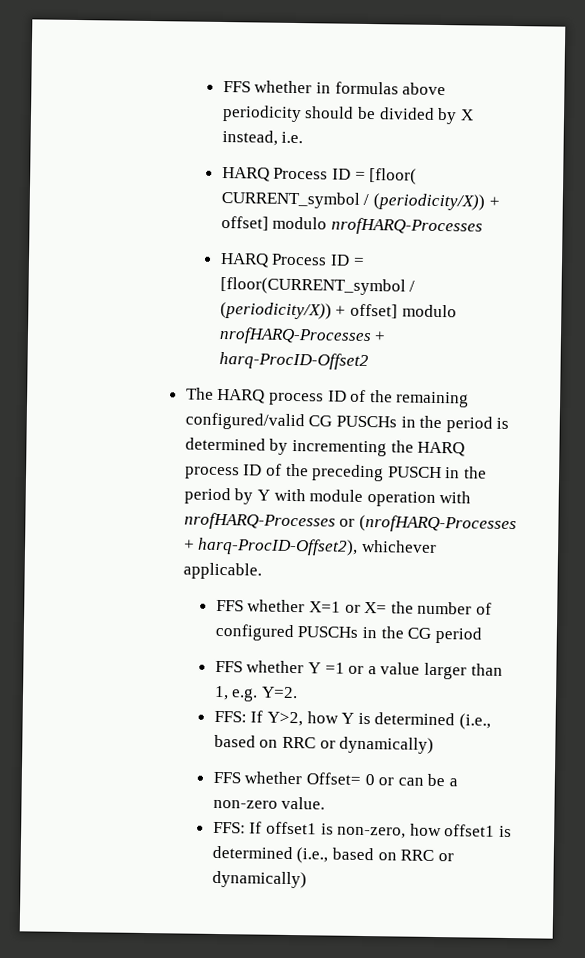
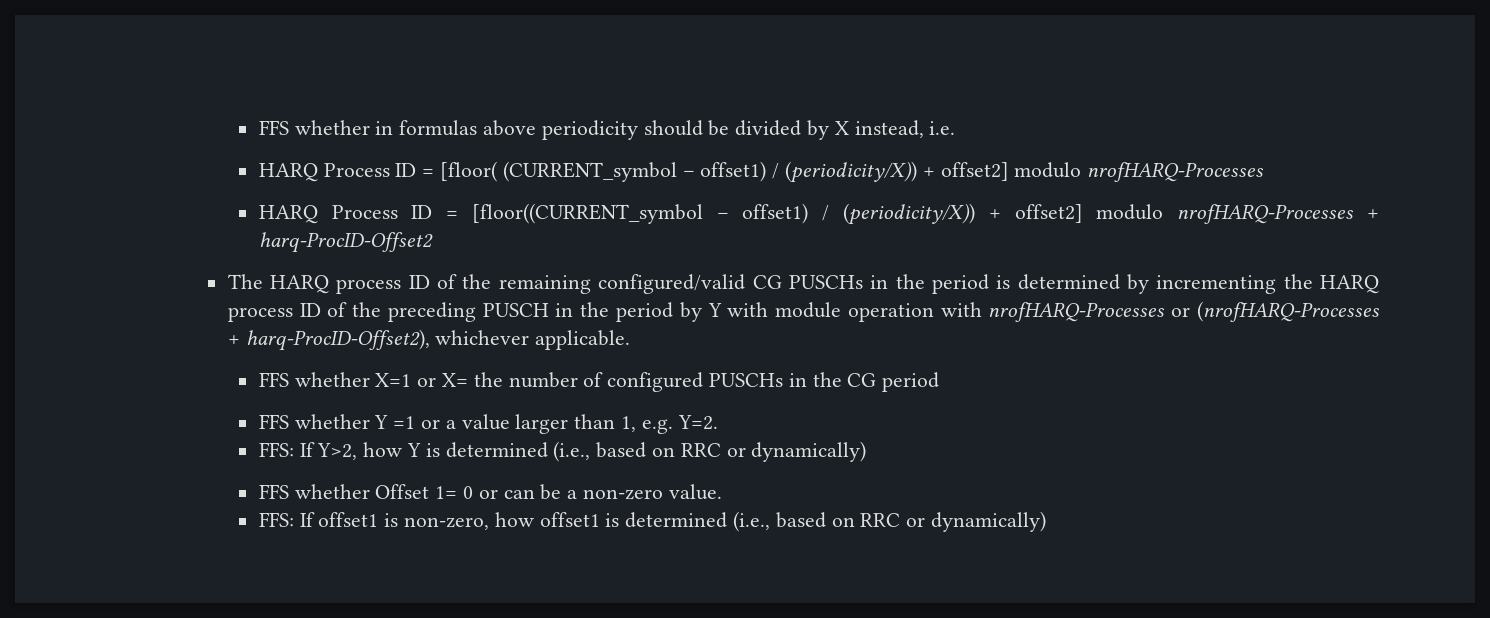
- HARQ Process ID = [floor( CURRENT_symbol / (periodicity/X)) + offset] modulo nrofHARQ-Processes
+ HARQ Process ID = [floor( (CURRENT_symbol – offset1) / (periodicity/X)) + offset2] modulo nrofHARQ-Processes
- HARQ Process ID = [floor(CURRENT_symbol / (periodicity/X)) + offset] modulo nrofHARQ-Processes + harq-ProcID-Offset2
+ HARQ Process ID = [floor((CURRENT_symbol – offset1) / (periodicity/X)) + offset2] modulo nrofHARQ-Processes + harq-ProcID-Offset2
- FFS whether Offset= 0 or can be a non-zero value.
+ FFS whether Offset 1= 0 or can be a non-zero value.

